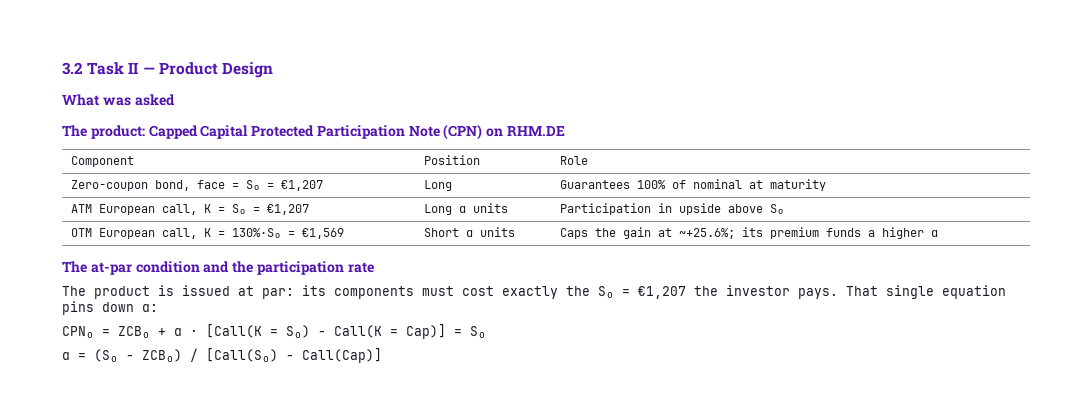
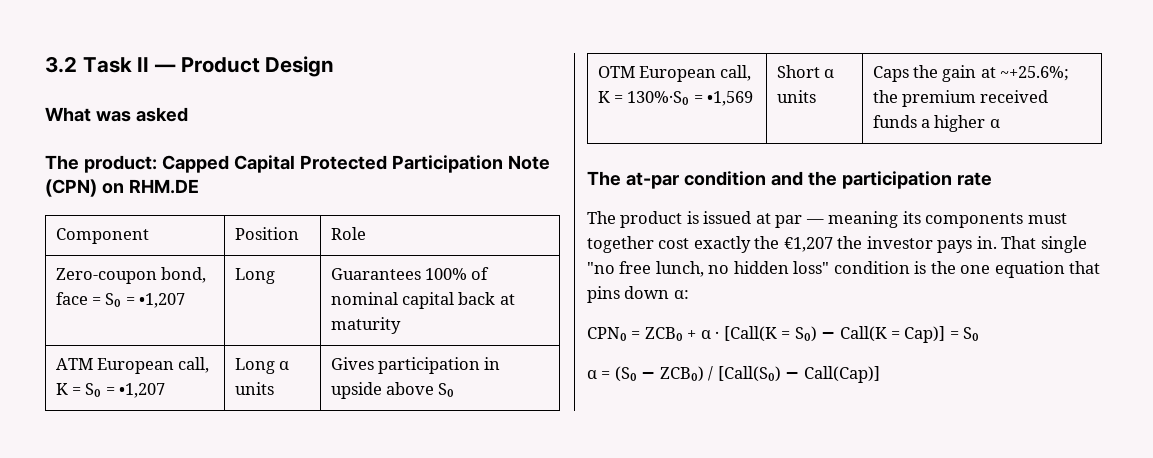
- Zero-coupon bond, face = S₀ = €1,207 | Long | Guarantees 100% of nominal at maturity
+ Zero-coupon bond, face = S₀ = •1,207 | Long | Guarantees 100% of nominal capital back at maturity
- ATM European call, K = S₀ = €1,207 | Long α units | Participation in upside above S₀
+ ATM European call, K = S₀ = •1,207 | Long α units | Gives participation in upside above S₀
- OTM European call, K = 130%·S₀ = €1,569 | Short α units | Caps the gain at ~+25.6%; its premium funds a higher α
+ OTM European call, K = 130%·S₀ = •1,569 | Short α units | Caps the gain at ~+25.6%; the premium received funds a higher α
- The product is issued at par: its components must cost exactly the S₀ = €1,207 the investor pays. That single equation pins down α:
+ The product is issued at par — meaning its components must together cost exactly the €1,207 the investor pays in. That single "no free lunch, no hidden loss" condition is the one equation that pins down α:

